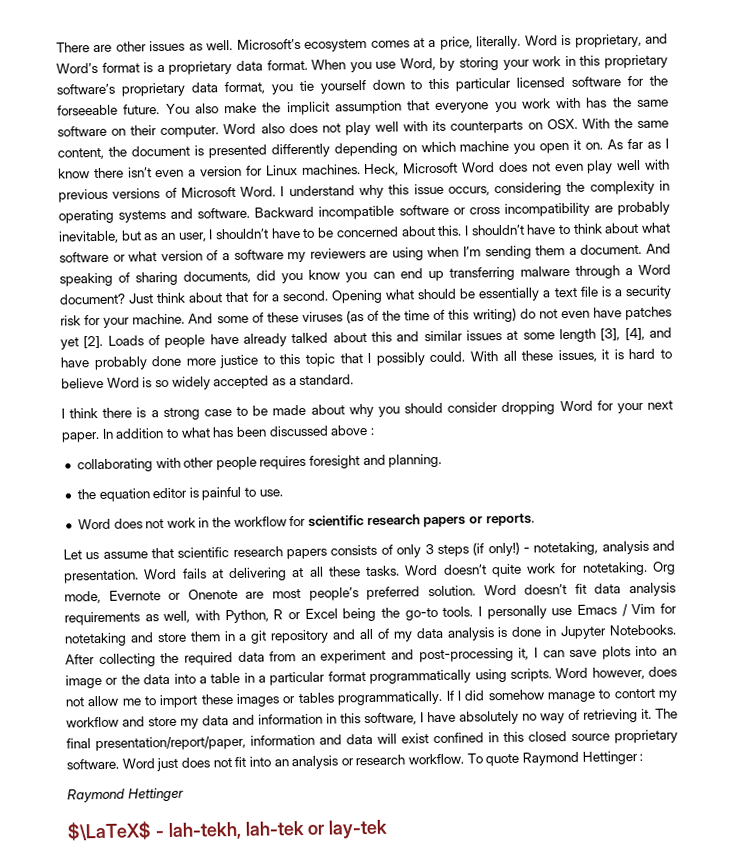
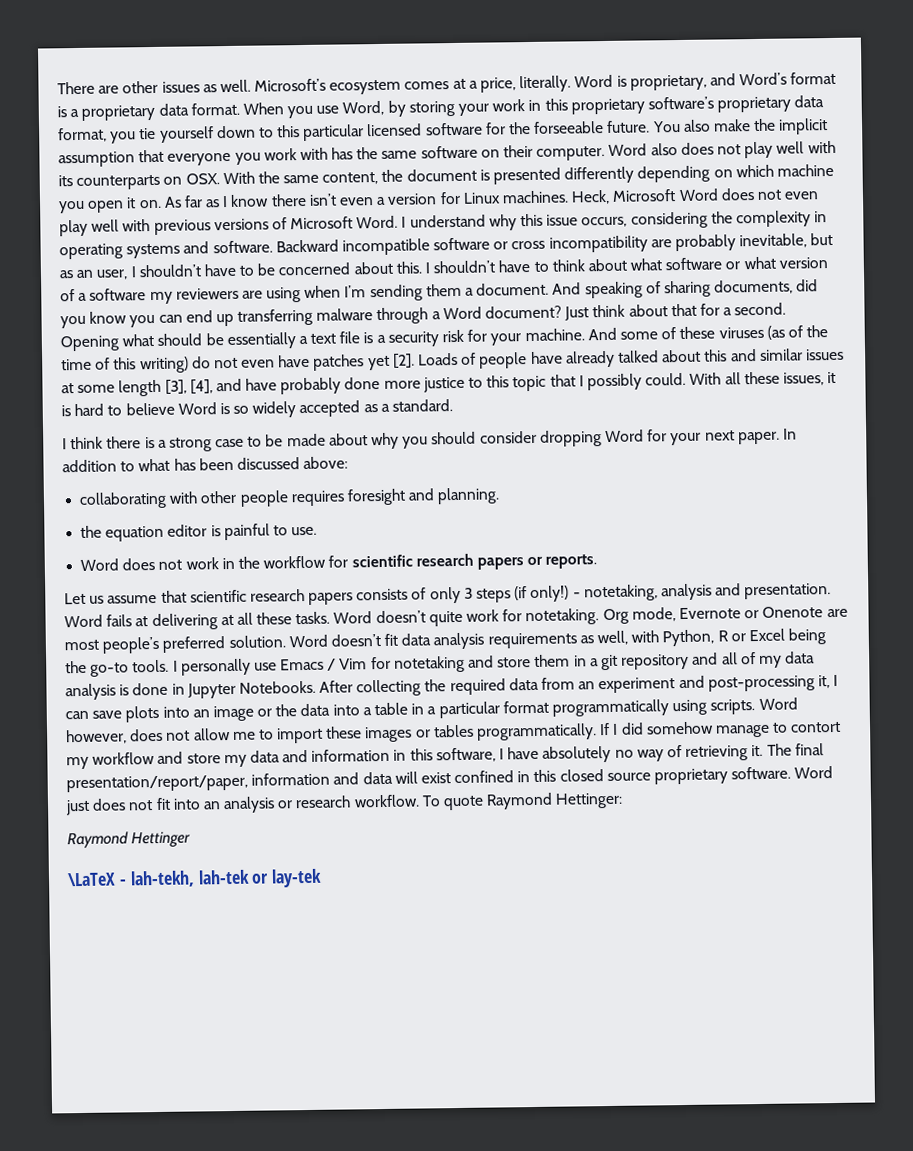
- In addition to what has been discussed above :
+ In addition to what has been discussed above:
- To quote Raymond Hettinger :
+ To quote Raymond Hettinger:
- $\LaTeX$ - lah-tekh, lah-tek or lay-tek
+ \LaTeX - lah-tekh, lah-tek or lay-tek

